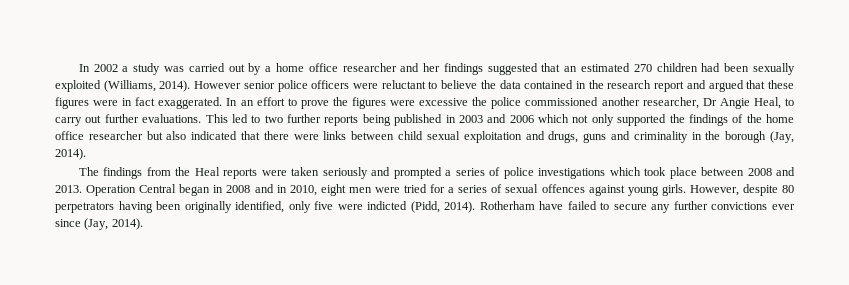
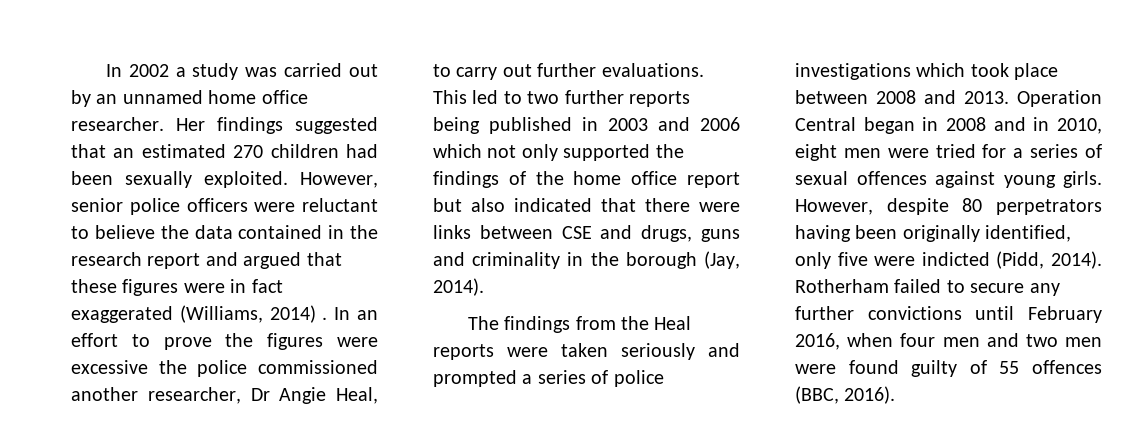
- In 2002 a study was carried out by a home office researcher and her findings suggested that an estimated 270 children had been sexually exploited (Williams, 2014). However senior police officers were reluctant to believe the data contained in the research report and argued that these figures were in fact exaggerated.
+ In 2002 a study was carried out by an unnamed home office researcher. Her findings suggested that an estimated 270 children had been sexually exploited. However, senior police officers were reluctant to believe the data contained in the research report and argued that these figures were in fact exaggerated (Williams, 2014) .
- This led to two further reports being published in 2003 and 2006 which not only supported the findings of the home office researcher but also indicated that there were links between child sexual exploitation and drugs, guns and criminality in the borough (Jay, 2014).
+ This led to two further reports being published in 2003 and 2006 which not only supported the findings of the home office report but also indicated that there were links between CSE and drugs, guns and criminality in the borough (Jay, 2014).
- Rotherham have failed to secure any further convictions ever since (Jay, 2014).
+ Rotherham failed to secure any further convictions until February 2016, when four men and two men were found guilty of 55 offences (BBC, 2016).

